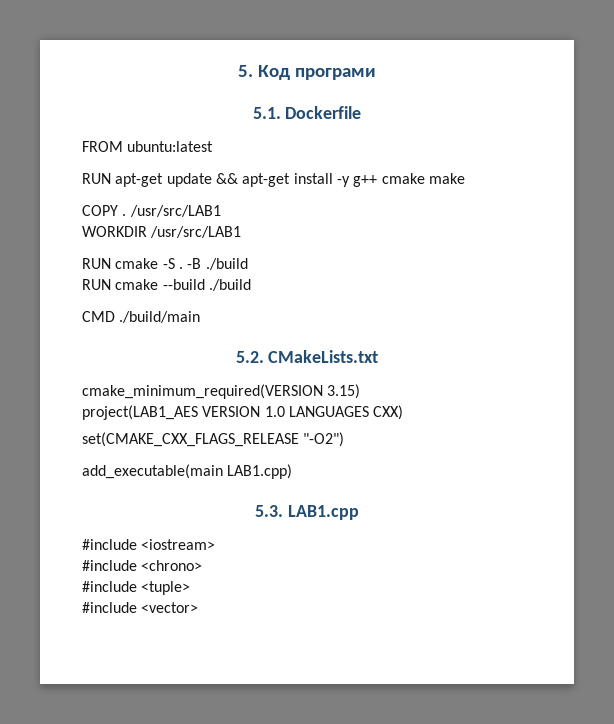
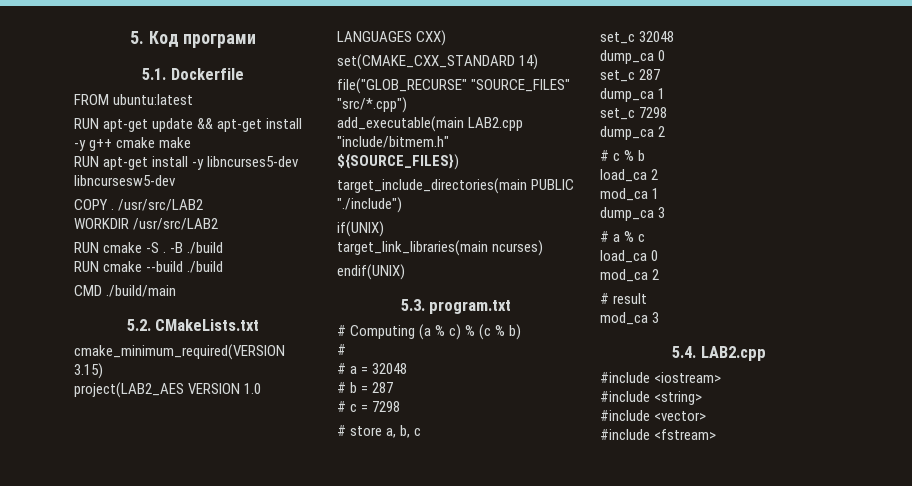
+ RUN apt-get install -y libncurses5-dev libncursesw5-dev
- COPY . /usr/src/LAB1
+ COPY . /usr/src/LAB2
- WORKDIR /usr/src/LAB1
+ WORKDIR /usr/src/LAB2
- project(LAB1_AES VERSION 1.0 LANGUAGES CXX)
+ project(LAB2_AES VERSION 1.0 LANGUAGES CXX)
- set(CMAKE_CXX_FLAGS_RELEASE "-O2")
- add_executable(main LAB1.cpp)
- 5.3. LAB1.cpp
+ set(CMAKE_CXX_STANDARD 14)
+ file("GLOB_RECURSE" "SOURCE_FILES" "src/*.cpp")
+ add_executable(main LAB2.cpp "include/bitmem.h" ${SOURCE_FILES})
+ target_include_directories(main PUBLIC "./include")
+ if(UNIX)
+ target_link_libraries(main ncurses)
+ endif(UNIX)
+ 5.3. program.txt
+ # Computing (a % c) % (c % b)
+ #
+ # a = 32048
+ # b = 287
+ # c = 7298
+ # store a, b, c
+ set_c 32048
+ dump_ca 0
+ set_c 287
+ dump_ca 1
+ set_c 7298
+ dump_ca 2
+ # c % b
+ load_ca 2
+ mod_ca 1
+ dump_ca 3
+ # a % c
+ load_ca 0
+ mod_ca 2
+ # result
+ mod_ca 3
+ 5.4. LAB2.cpp
- #include <chrono>
- #include <tuple>
+ #include <string>
+ #include <fstream>

